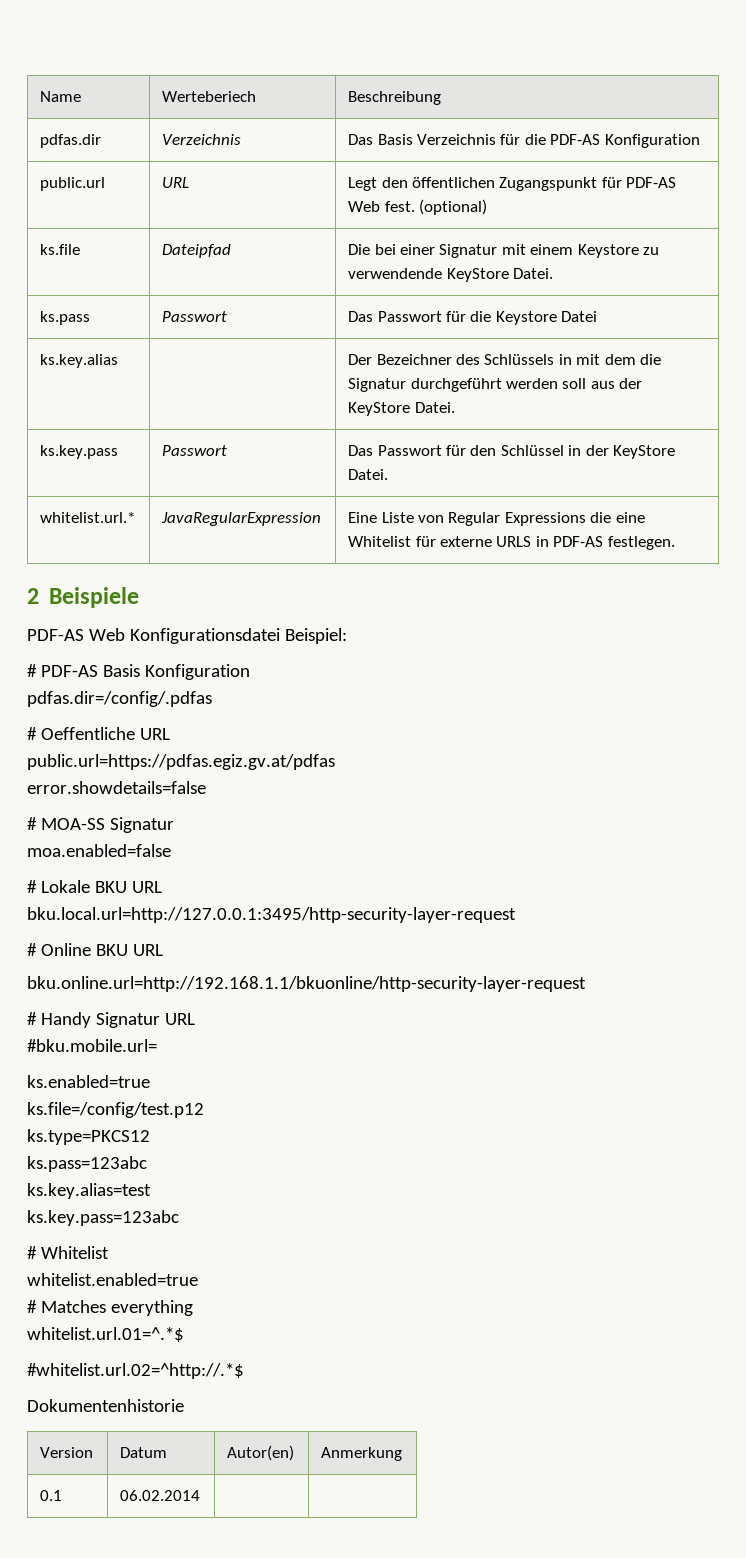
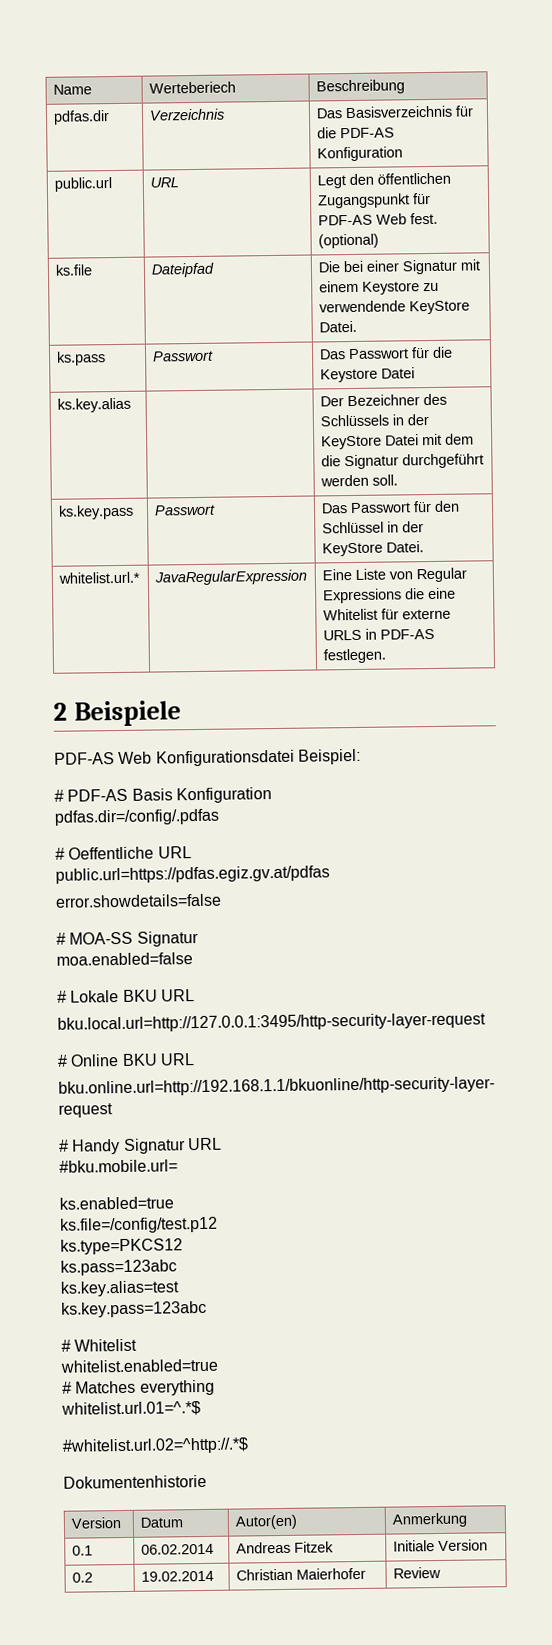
- pdfas.dir | Verzeichnis | Das Basis Verzeichnis für die PDF-AS Konfiguration
+ pdfas.dir | Verzeichnis | Das Basisverzeichnis für die PDF-AS Konfiguration
- ks.key.alias | | Der Bezeichner des Schlüssels in mit dem die Signatur durchgeführt werden soll aus der KeyStore Datei.
+ ks.key.alias | | Der Bezeichner des Schlüssels in der KeyStore Datei mit dem die Signatur durchgeführt werden soll.
- 0.1 | 06.02.2014 | |
+ 0.1 | 06.02.2014 | Andreas Fitzek | Initiale Version
+ 0.2 | 19.02.2014 | Christian Maierhofer | Review

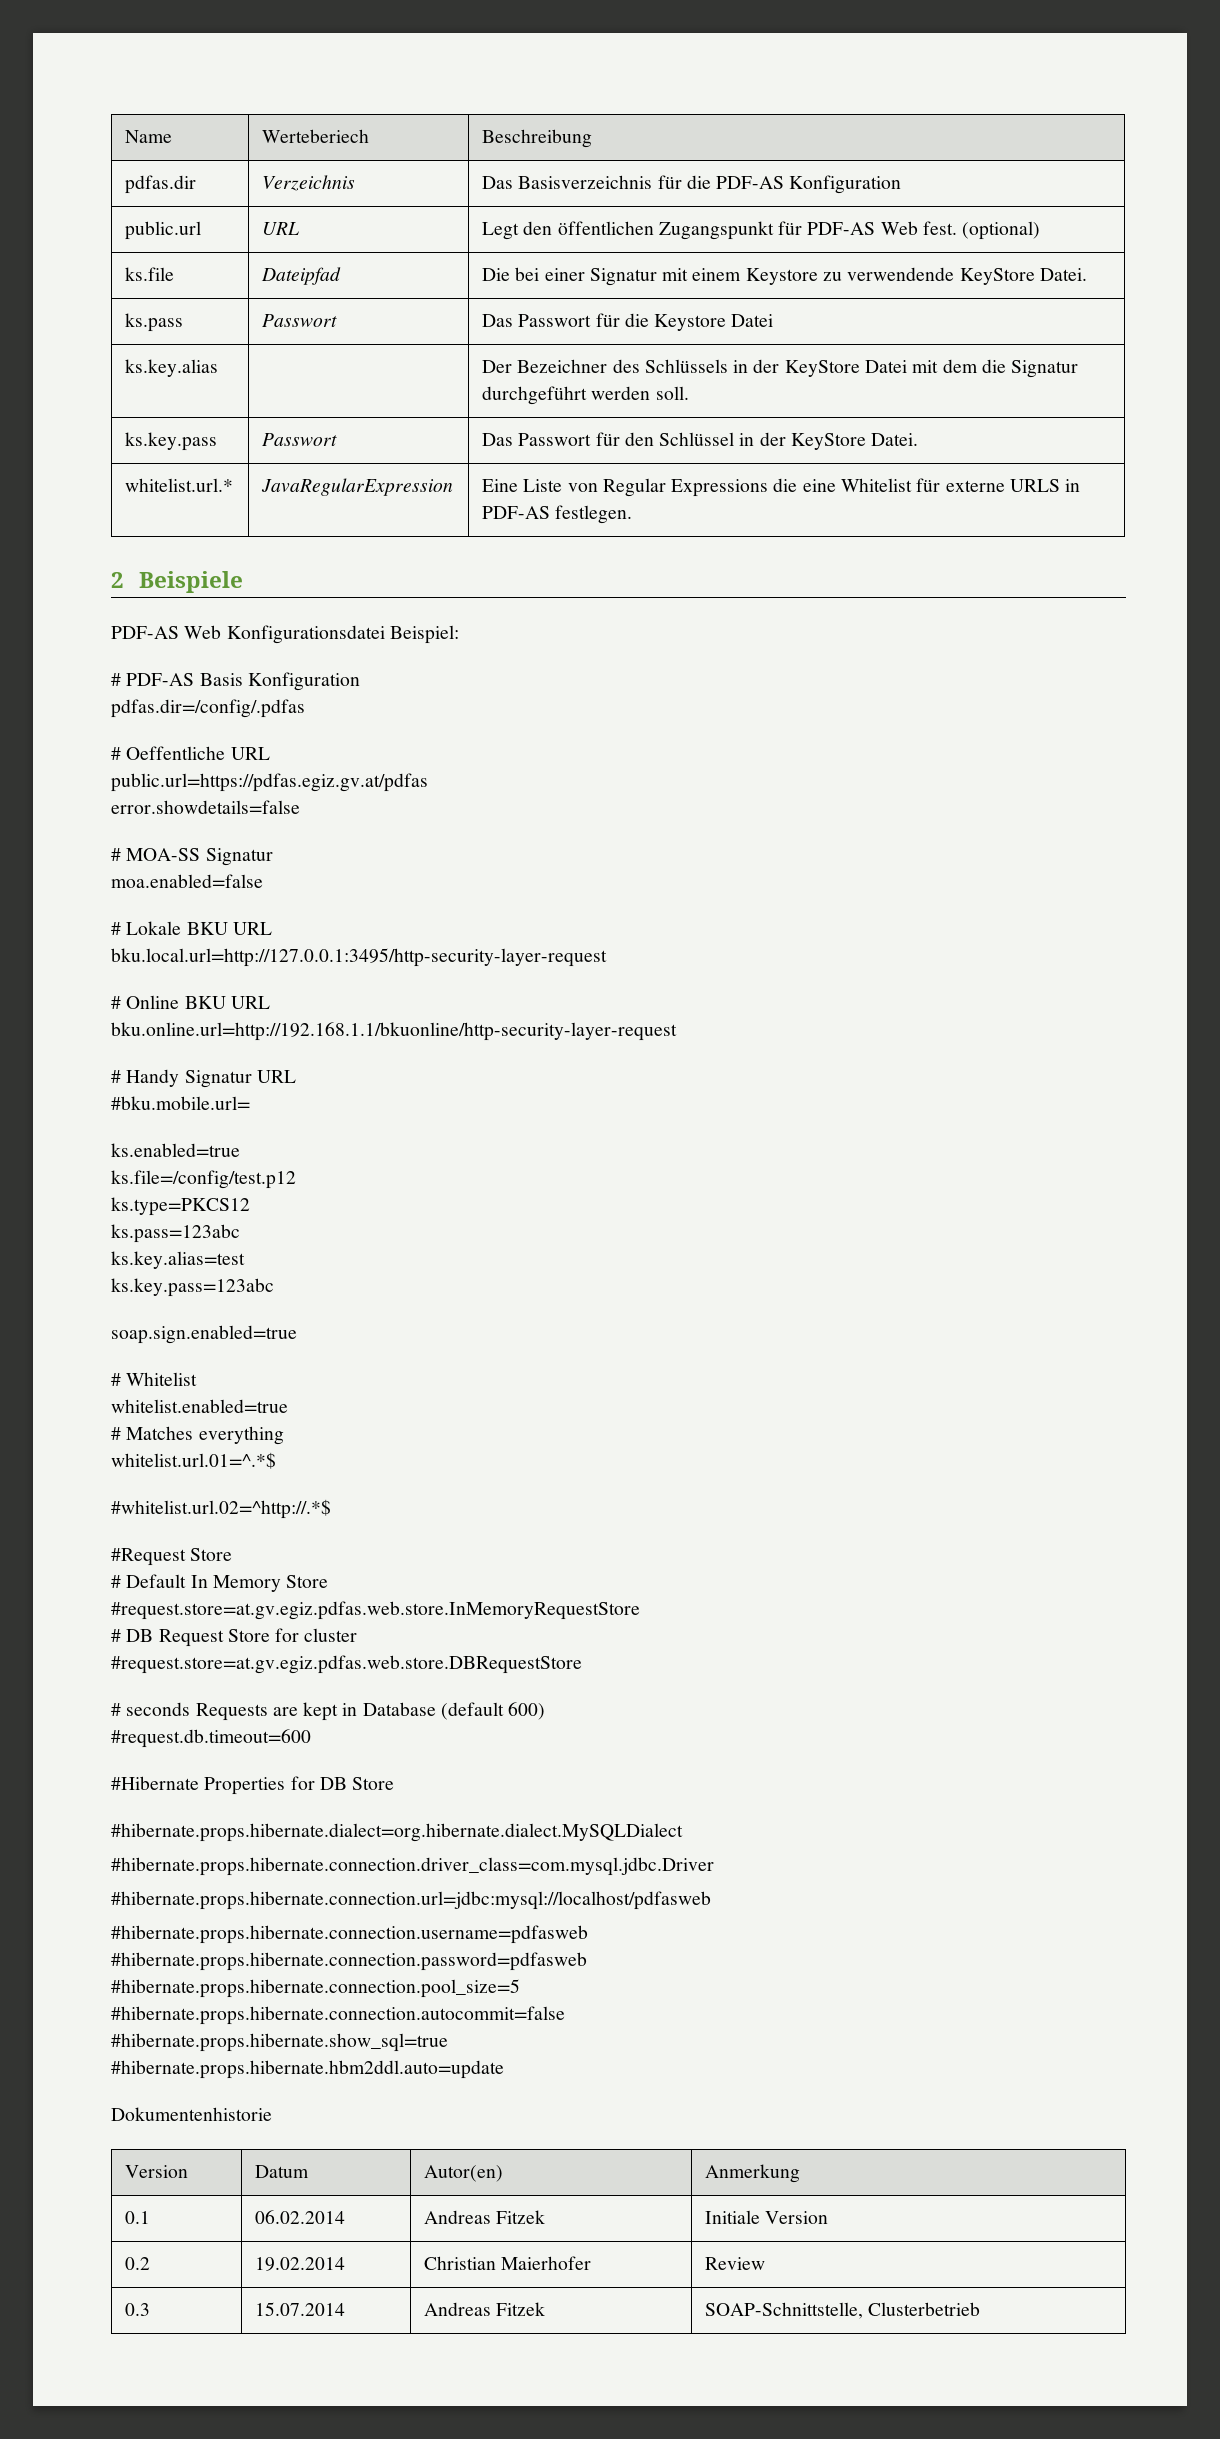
+ soap.sign.enabled=true
+ #Request Store
+ # Default In Memory Store
+ #request.store=at.gv.egiz.pdfas.web.store.InMemoryRequestStore
+ # DB Request Store for cluster
+ #request.store=at.gv.egiz.pdfas.web.store.DBRequestStore
+ # seconds Requests are kept in Database (default 600)
+ #request.db.timeout=600
+ #Hibernate Properties for DB Store
+ #hibernate.props.hibernate.dialect=org.hibernate.dialect.MySQLDialect
+ #hibernate.props.hibernate.connection.driver_class=com.mysql.jdbc.Driver
+ #hibernate.props.hibernate.connection.url=jdbc:mysql://localhost/pdfasweb
+ #hibernate.props.hibernate.connection.username=pdfasweb
+ #hibernate.props.hibernate.connection.password=pdfasweb
+ #hibernate.props.hibernate.connection.pool_size=5
+ #hibernate.props.hibernate.connection.autocommit=false
+ #hibernate.props.hibernate.show_sql=true
+ #hibernate.props.hibernate.hbm2ddl.auto=update
+ 0.3 | 15.07.2014 | Andreas Fitzek | SOAP-Schnittstelle, Clusterbetrieb

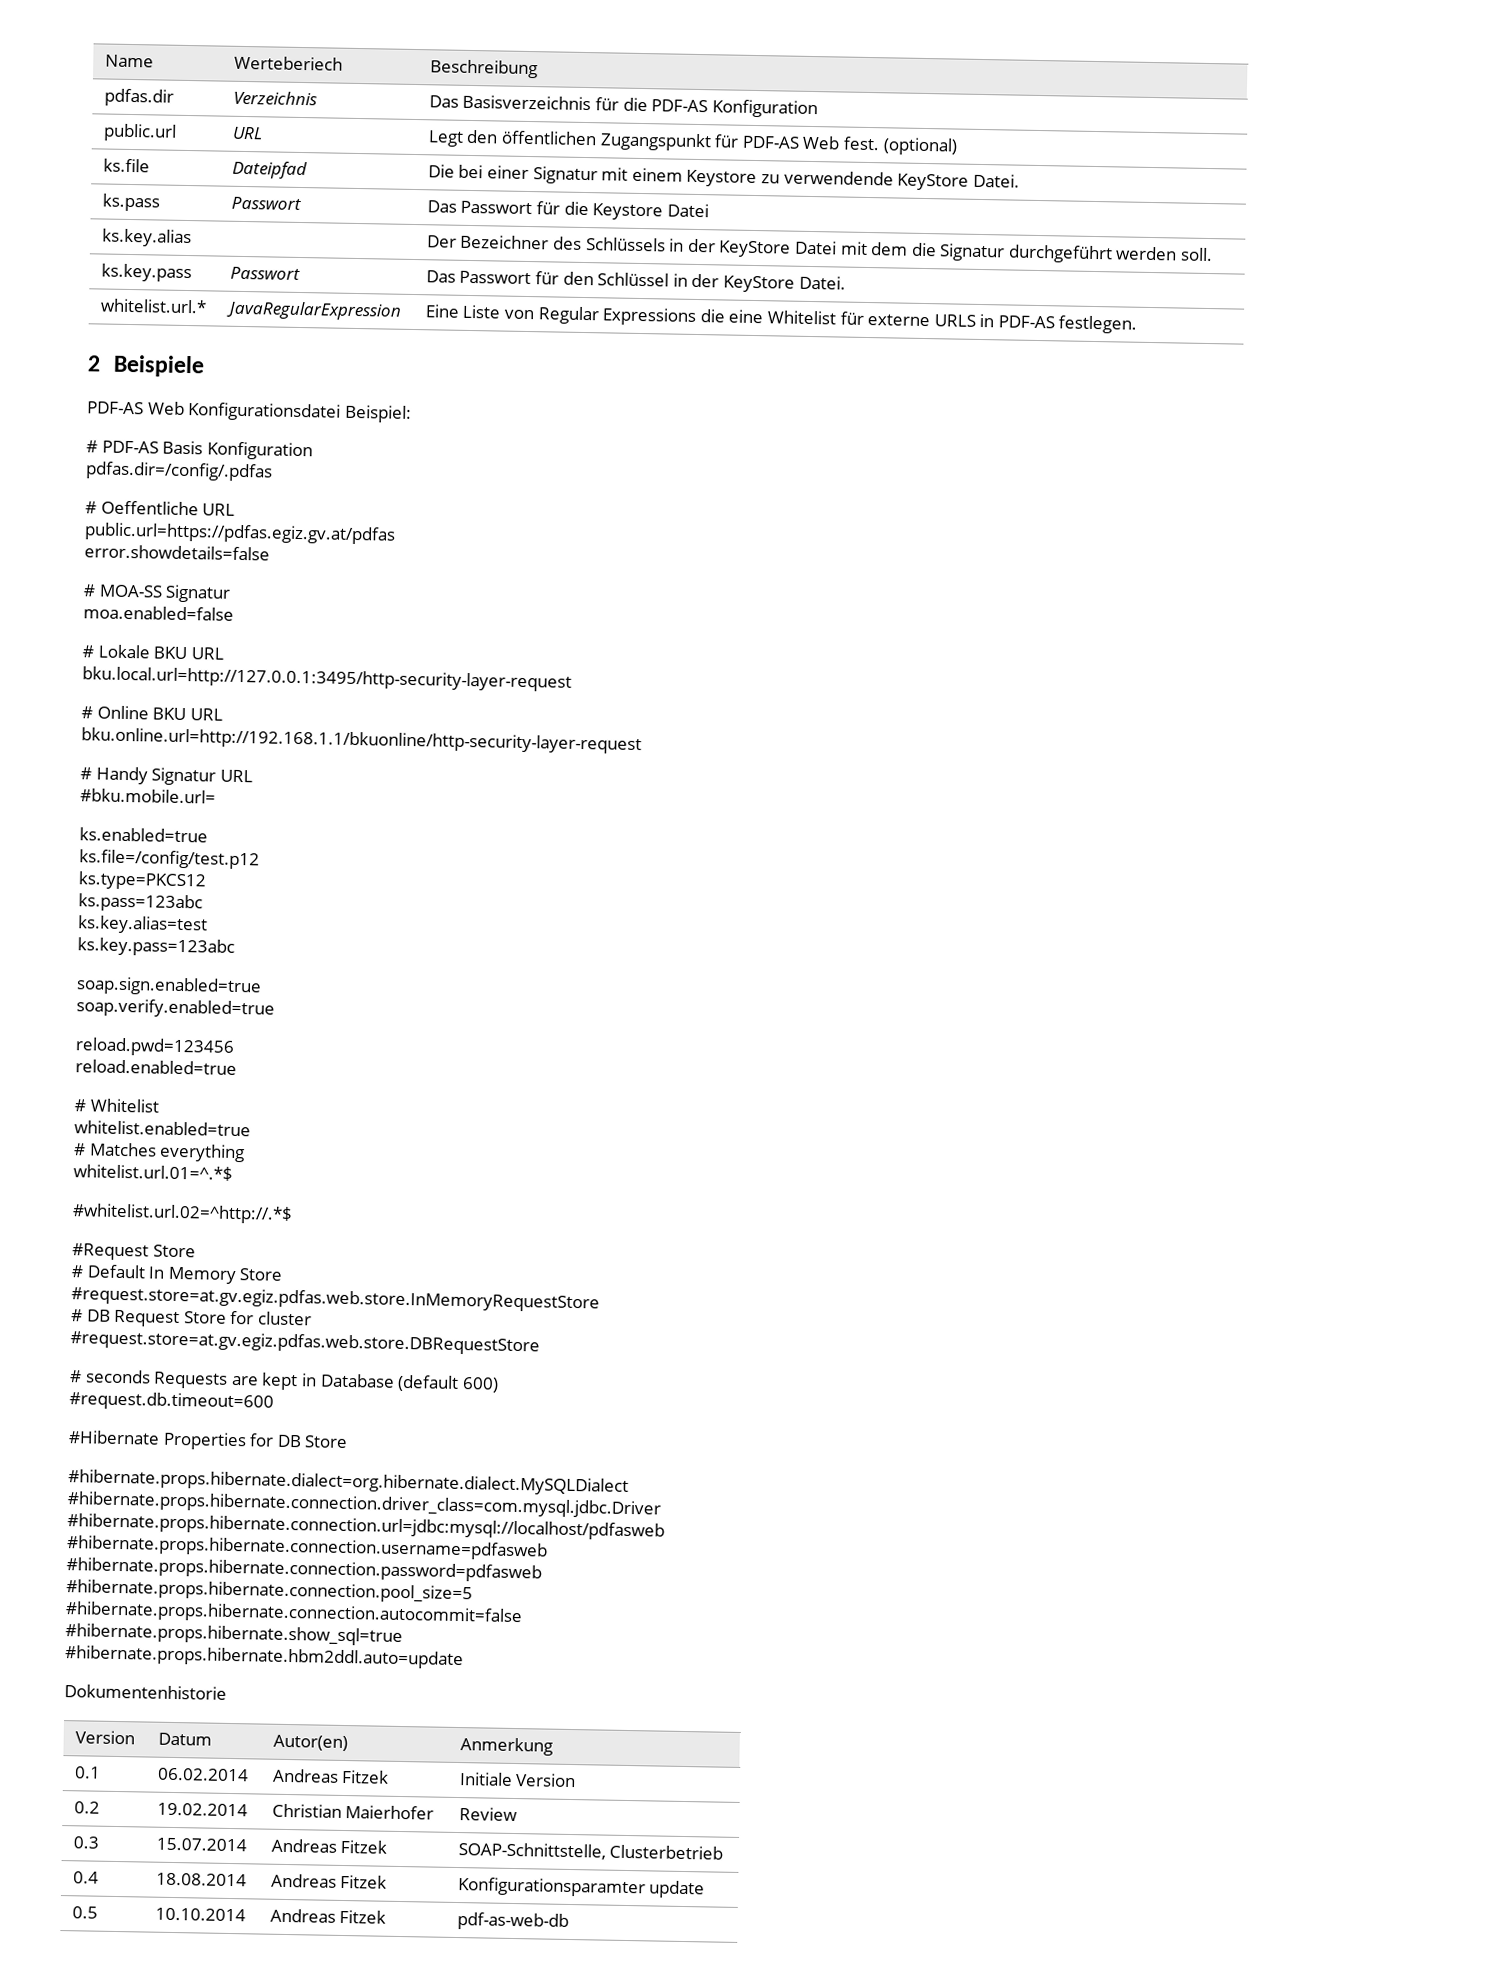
+ soap.verify.enabled=true
+ reload.pwd=123456
+ reload.enabled=true
+ 0.4 | 18.08.2014 | Andreas Fitzek | Konfigurationsparamter update
+ 0.5 | 10.10.2014 | Andreas Fitzek | pdf-as-web-db

